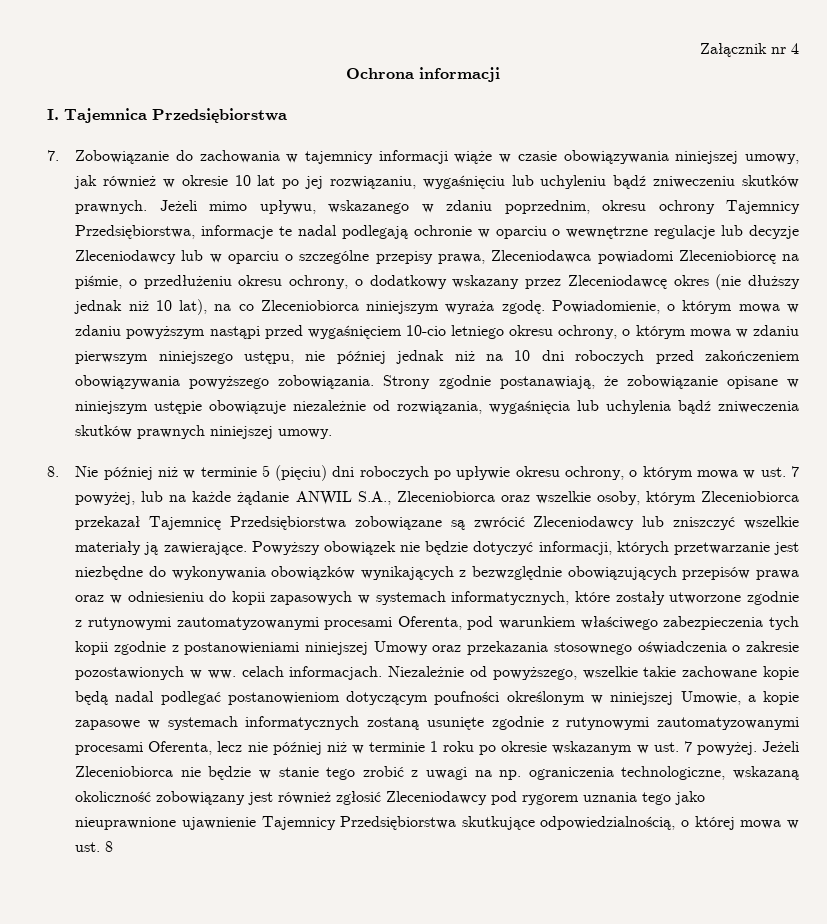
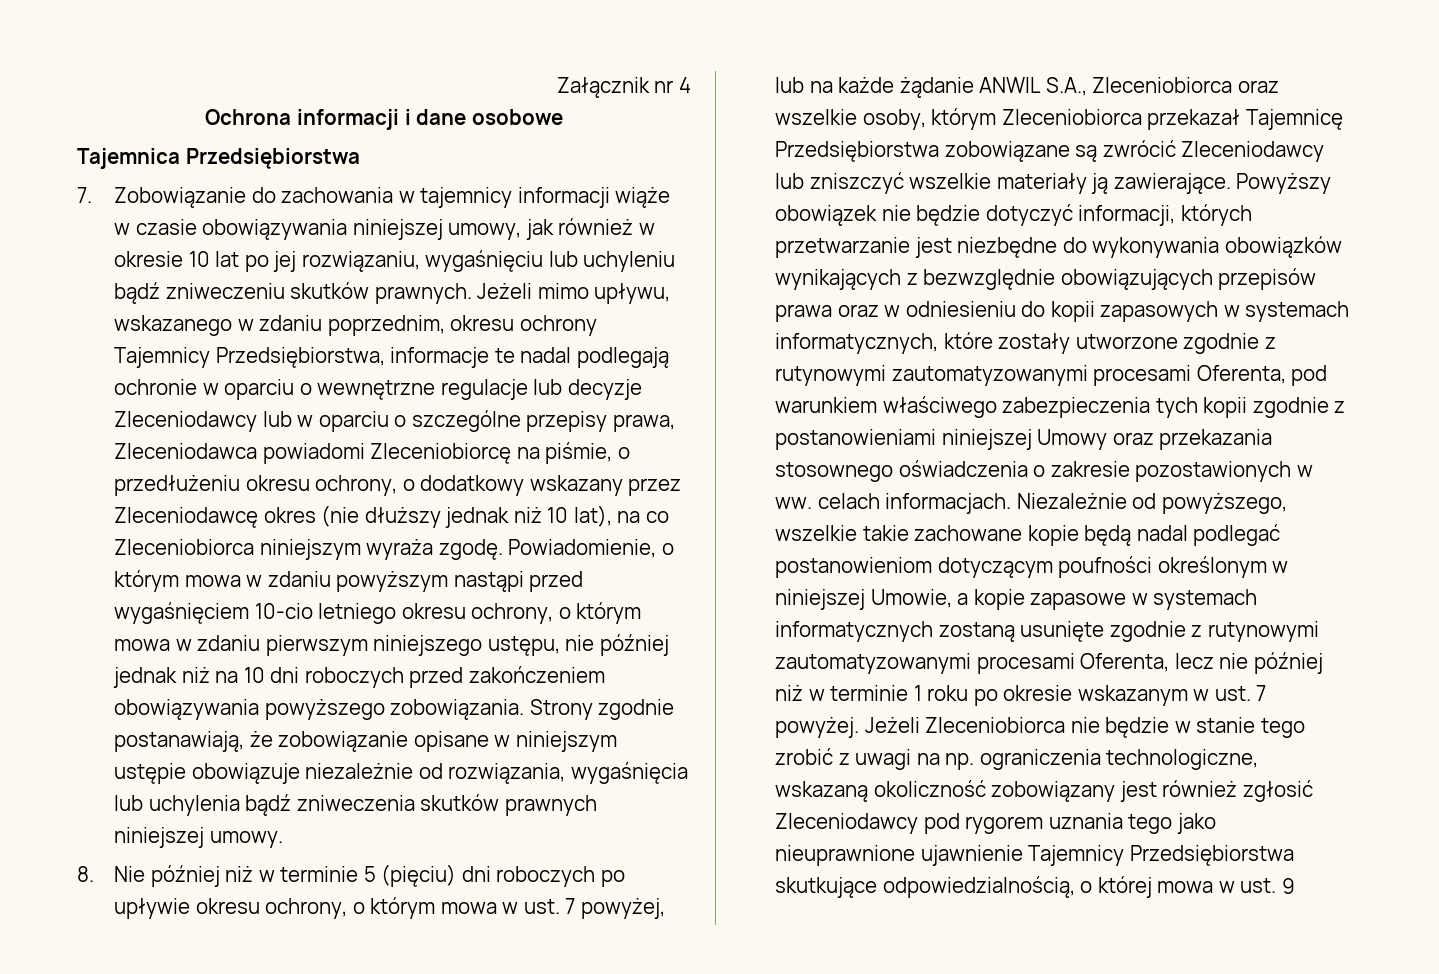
- Ochrona informacji
- I. Tajemnica Przedsiębiorstwa
+ Ochrona informacji i dane osobowe
+ Tajemnica Przedsiębiorstwa
- Jeżeli Zleceniobiorca nie będzie w stanie tego zrobić z uwagi na np. ograniczenia technologiczne, wskazaną okoliczność zobowiązany jest również zgłosić Zleceniodawcy pod rygorem uznania tego jako nieuprawnione ujawnienie Tajemnicy Przedsiębiorstwa skutkujące odpowiedzialnością, o której mowa w ust. 8
+ Jeżeli Zleceniobiorca nie będzie w stanie tego zrobić z uwagi na np. ograniczenia technologiczne, wskazaną okoliczność zobowiązany jest również zgłosić Zleceniodawcy pod rygorem uznania tego jako nieuprawnione ujawnienie Tajemnicy Przedsiębiorstwa skutkujące odpowiedzialnością, o której mowa w ust. 9

